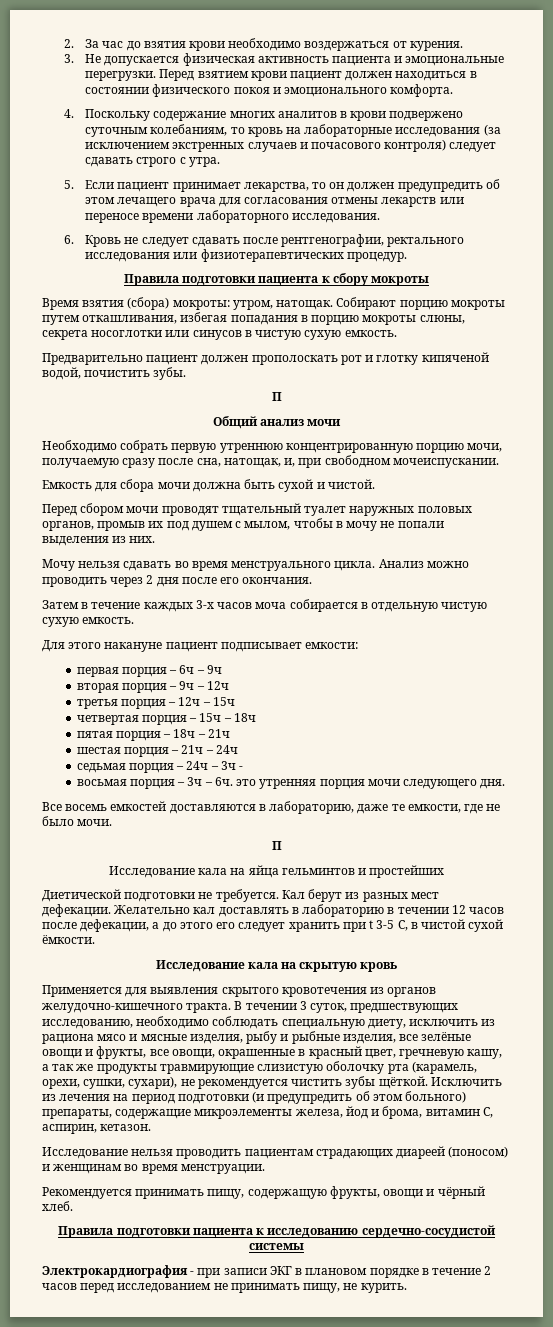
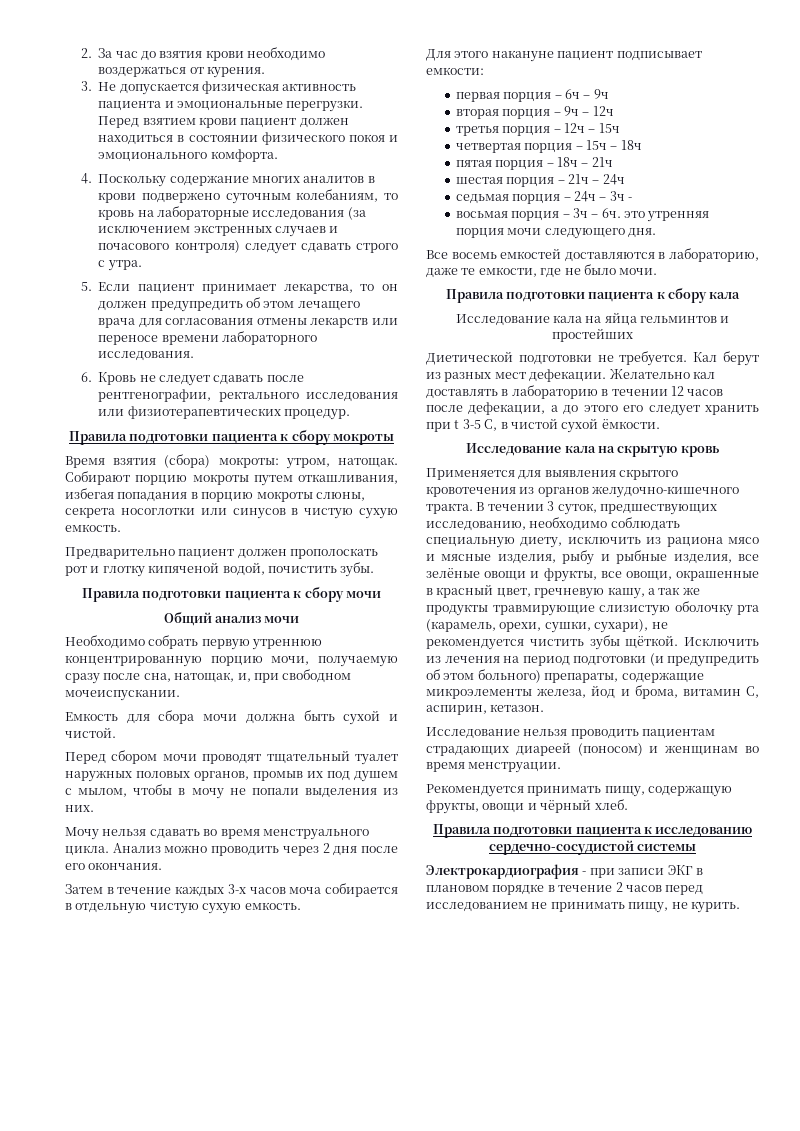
  Предварительно пациент должен прополоскать рот и глотку кипяченой водой, почистить зубы.
- П
+ Правила подготовки пациента к сбору мочи
  Все восемь емкостей доставляются в лабораторию, даже те емкости, где не было мочи.
- П
+ Правила подготовки пациента к сбору кала

